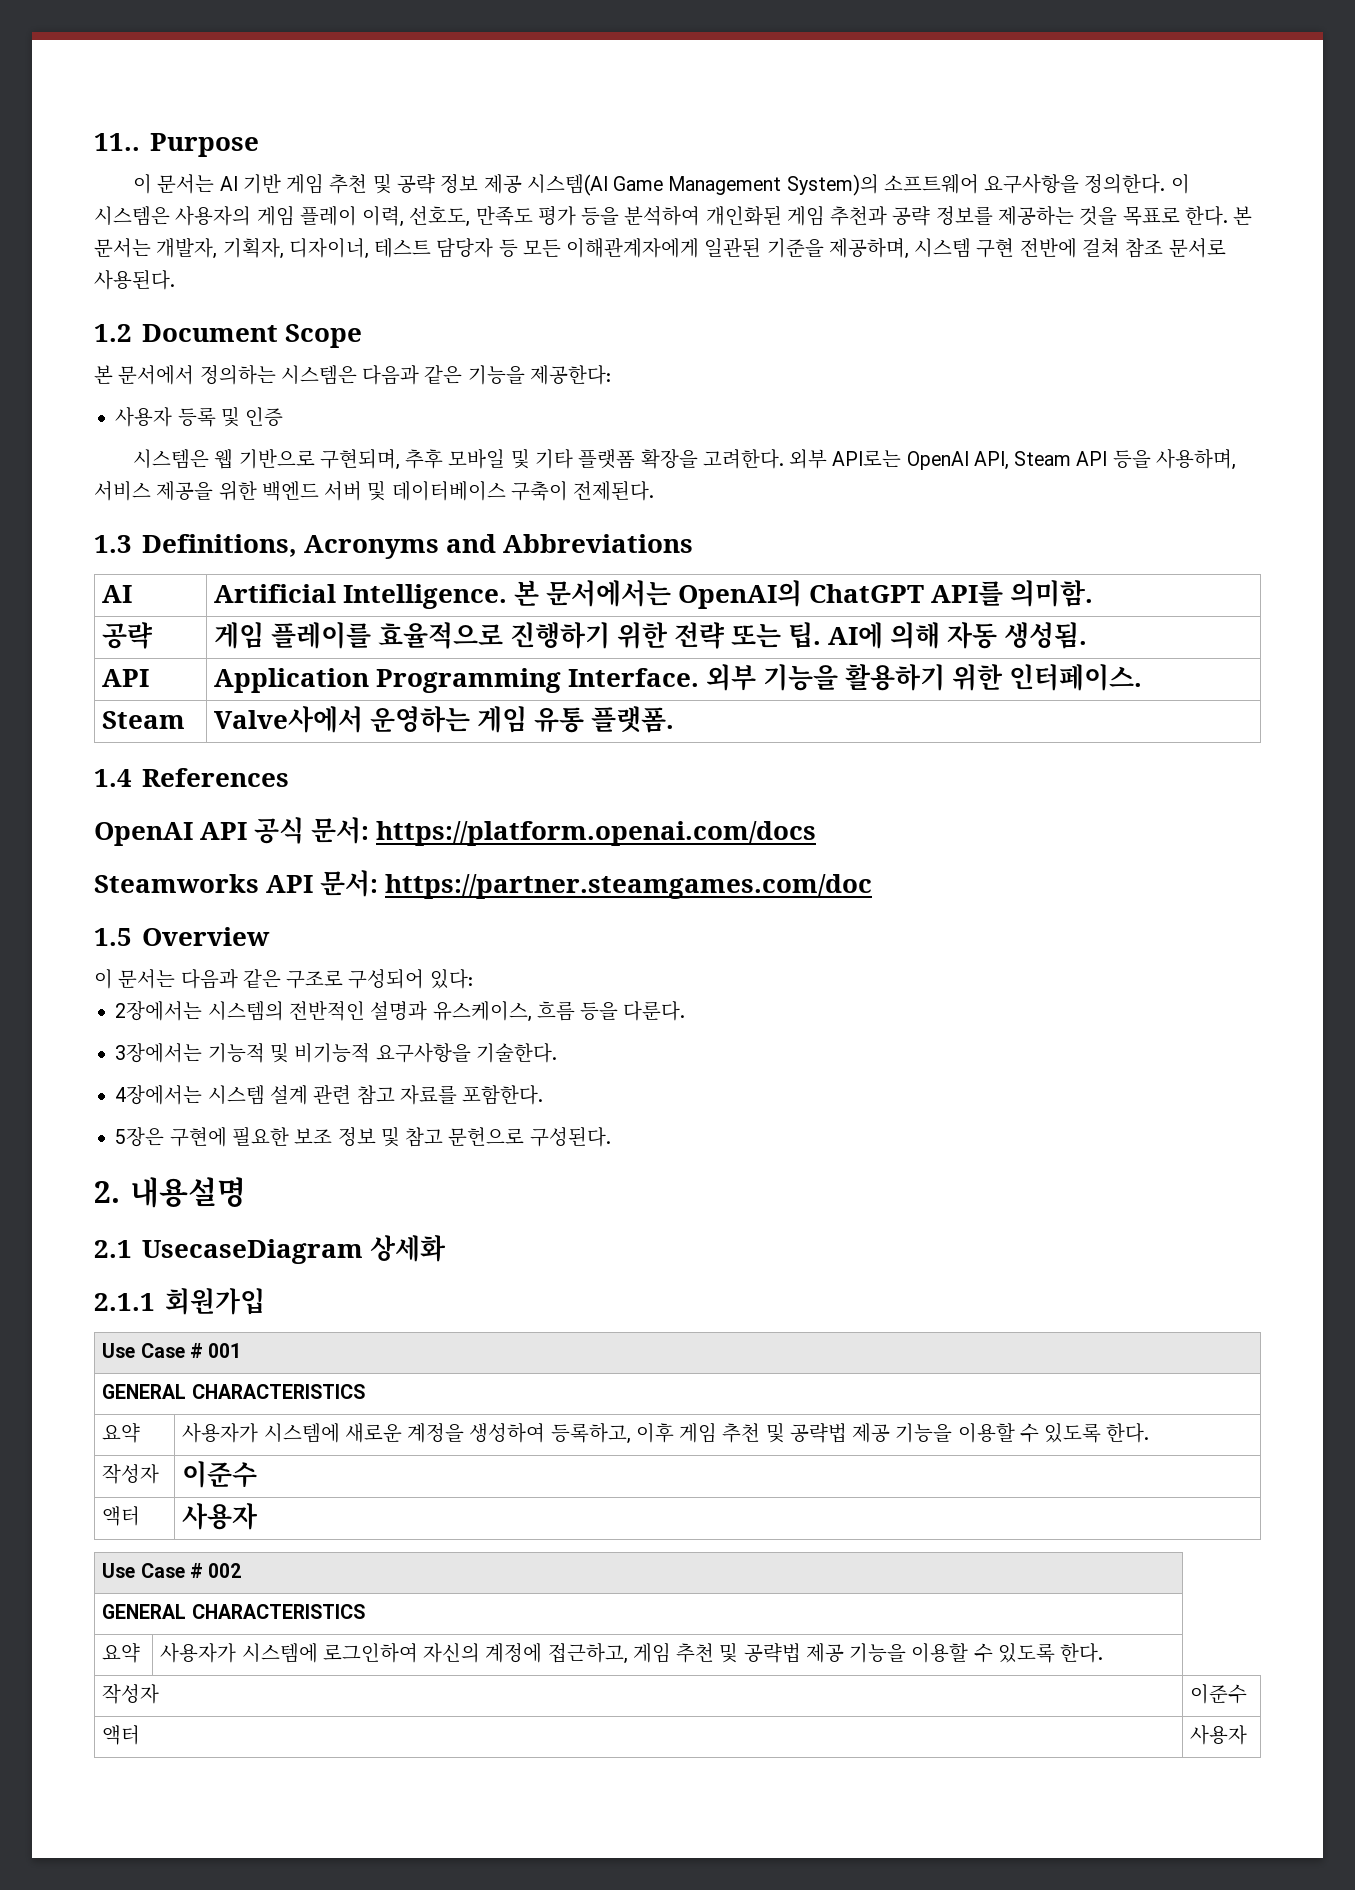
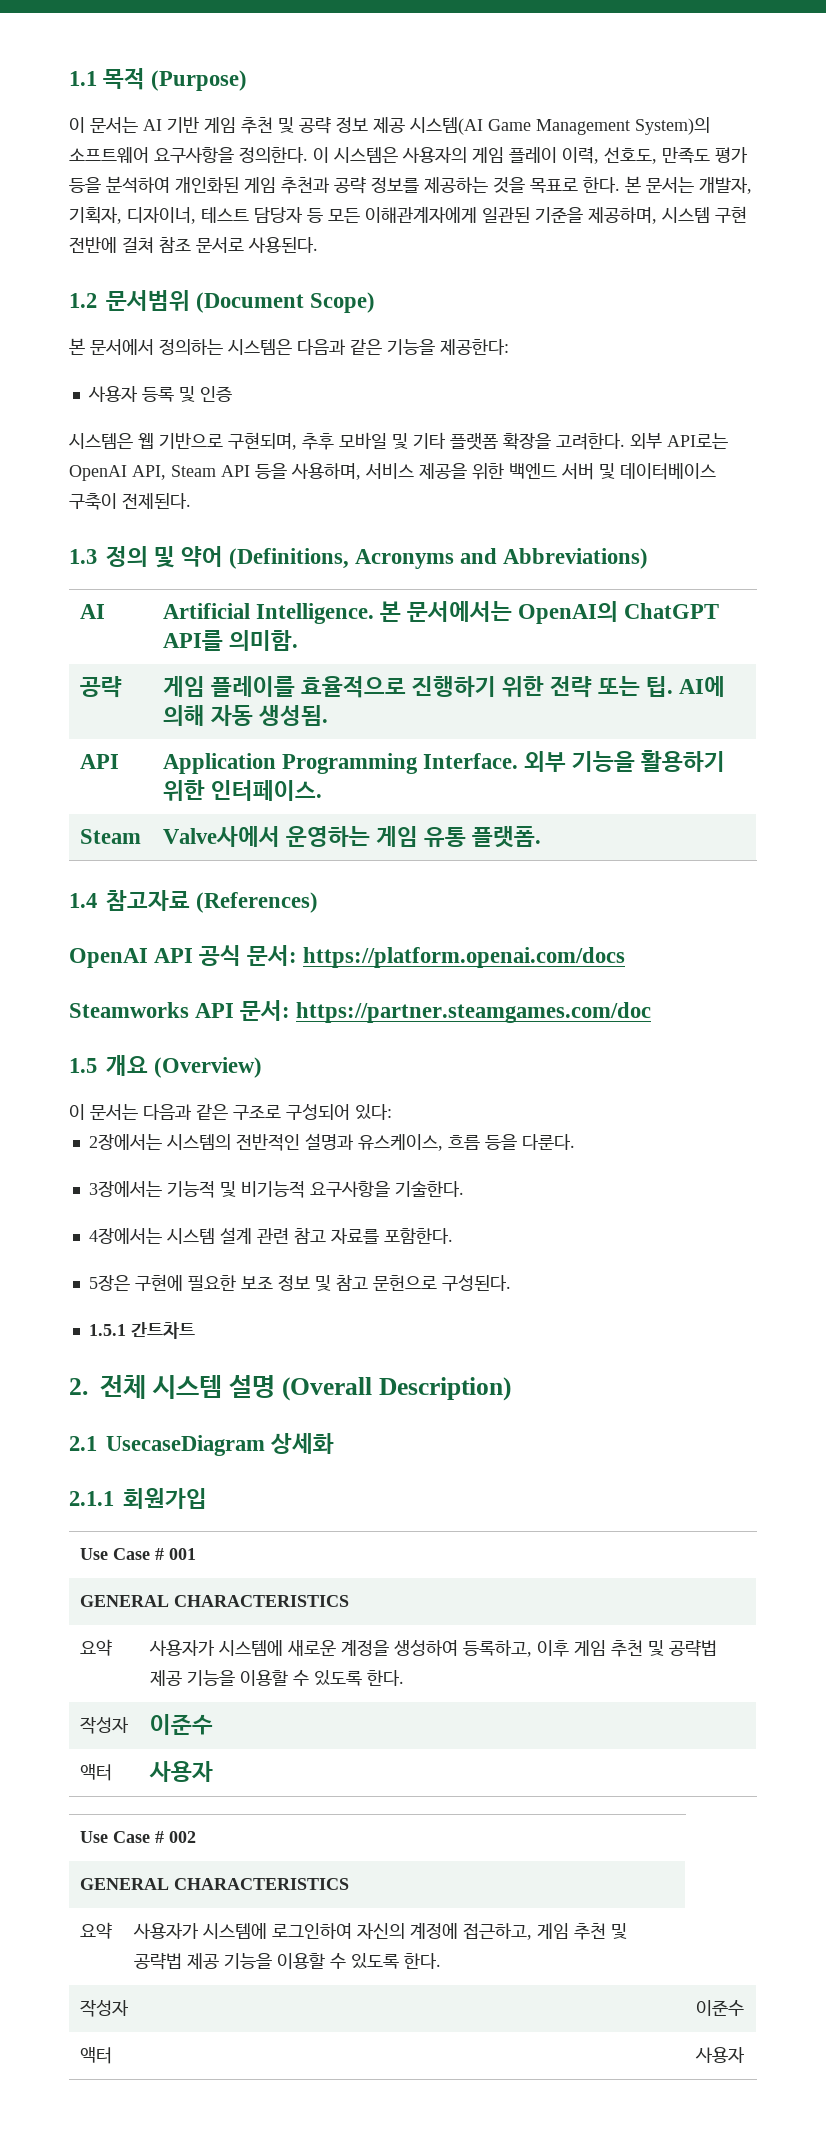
- 11.. Purpose
+ 1.1 목적 (Purpose)
- 1.2 Document Scope
+ 1.2 문서범위 (Document Scope)
- 1.3 Definitions, Acronyms and Abbreviations
+ 1.3 정의 및 약어 (Definitions, Acronyms and Abbreviations)
- 1.4 References
+ 1.4 참고자료 (References)
- 1.5 Overview
+ 1.5 개요 (Overview)
+ 1.5.1 간트차트
- 2. 내용설명
+ 2. 전체 시스템 설명 (Overall Description)

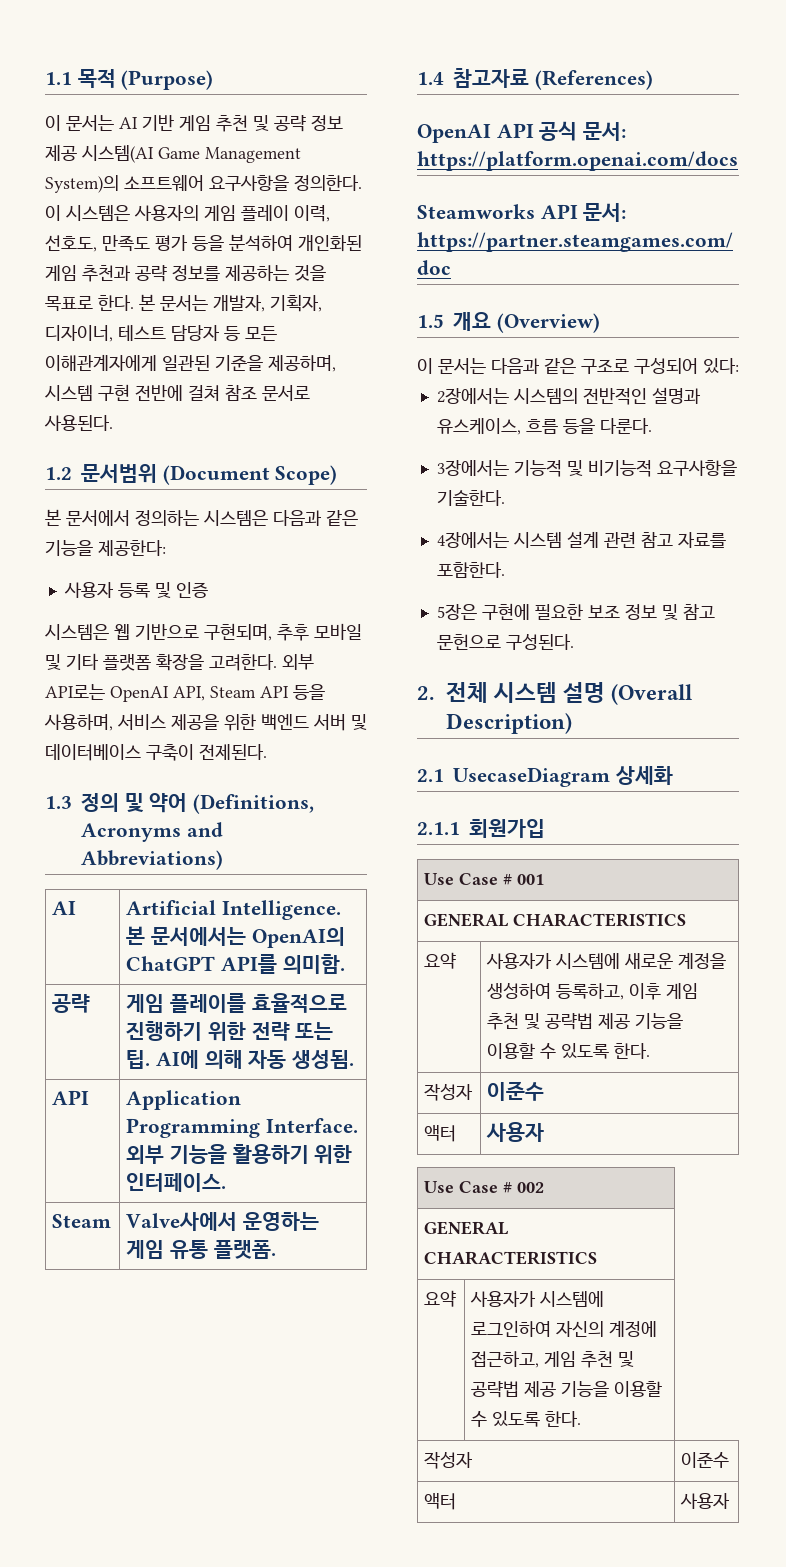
- 1.5.1 간트차트

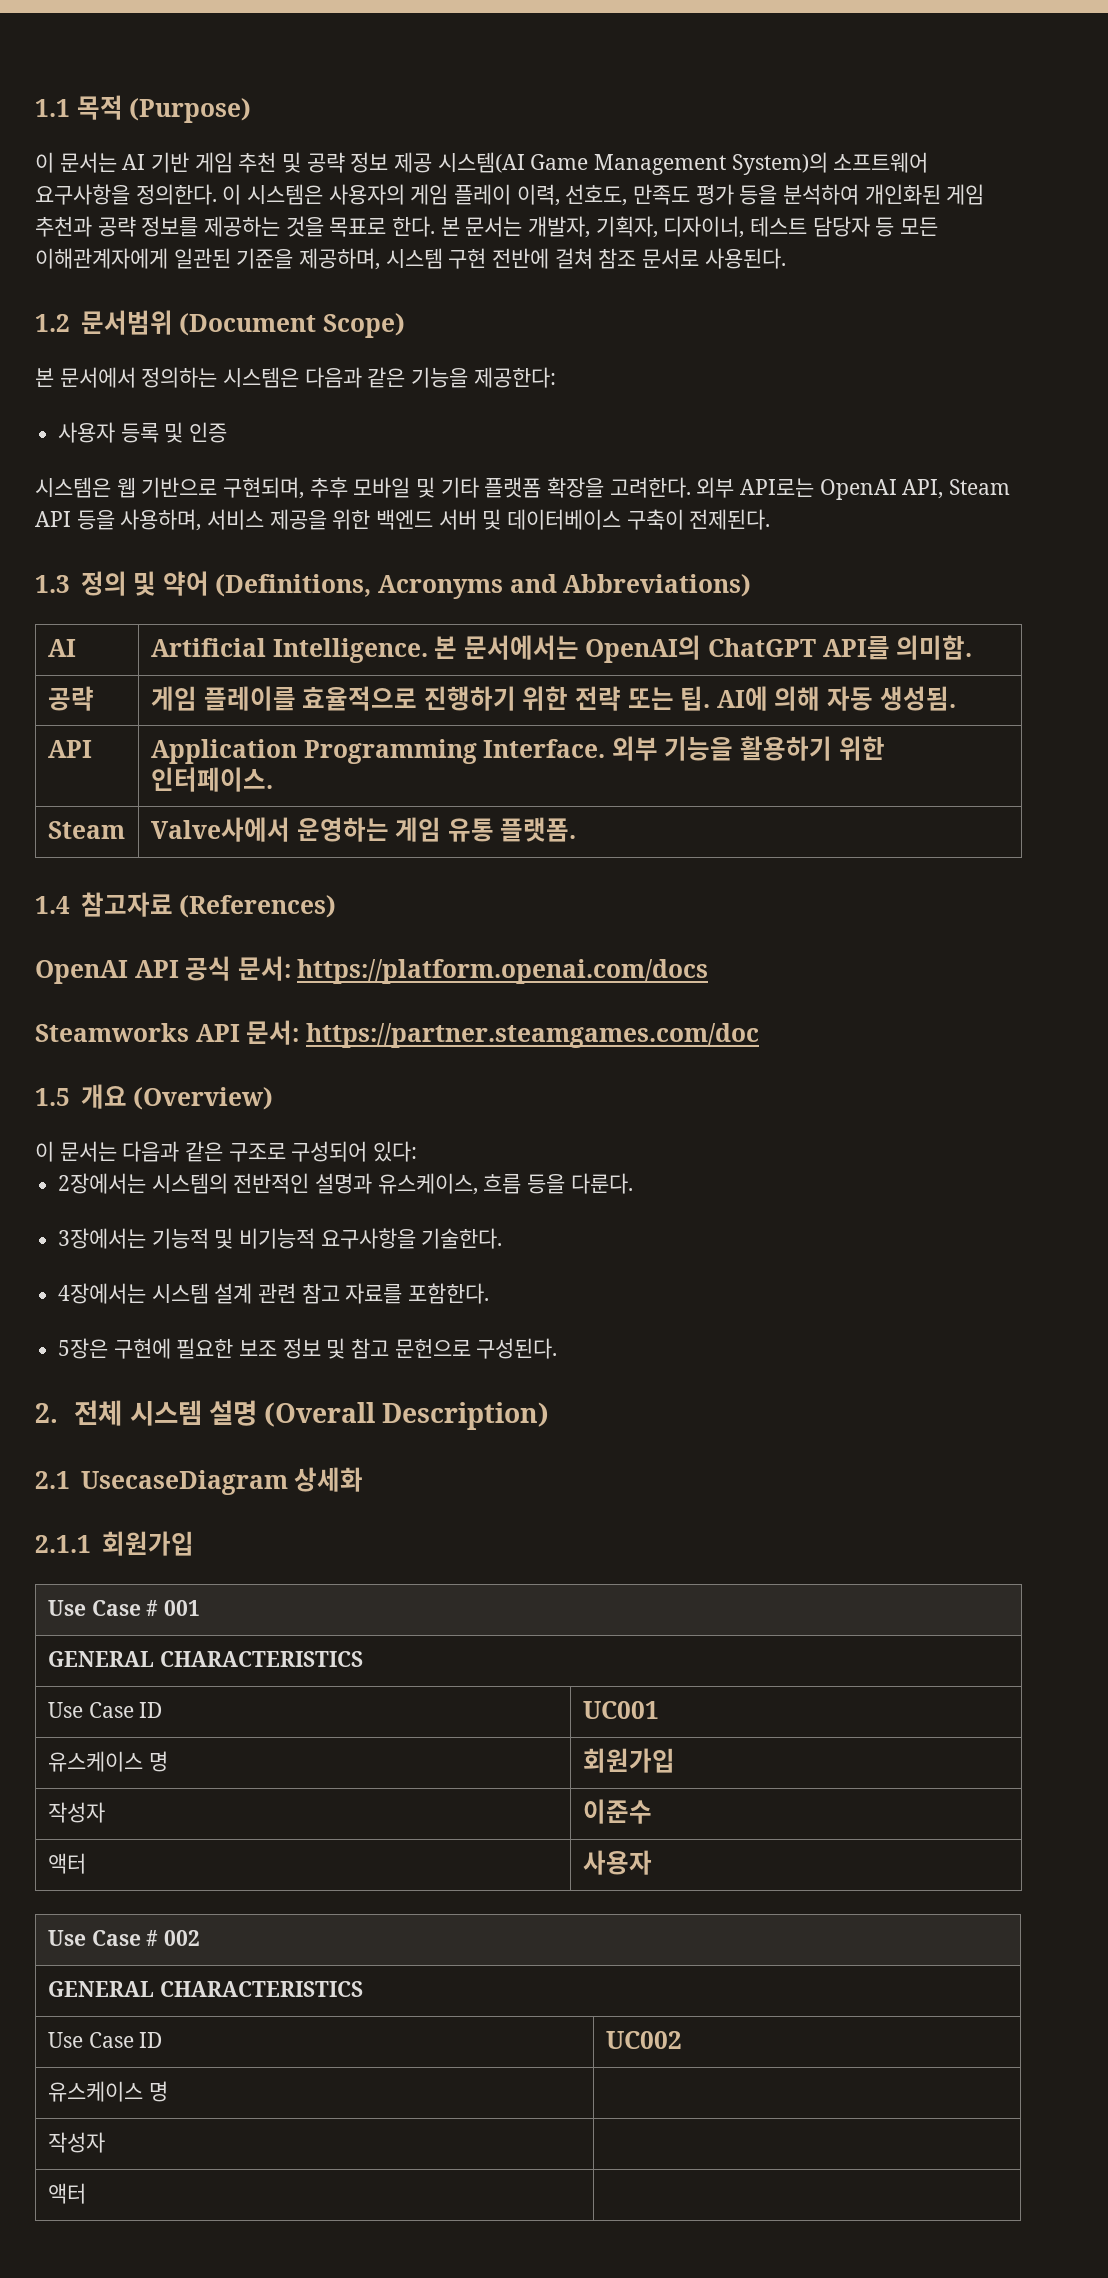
- 요약 | 사용자가 시스템에 새로운 계정을 생성하여 등록하고, 이후 게임 추천 및 공략법 제공 기능을 이용할 수 있도록 한다.
+ Use Case ID | UC001
+ 유스케이스 명 | 회원가입
- 요약 | 사용자가 시스템에 로그인하여 자신의 계정에 접근하고, 게임 추천 및 공략법 제공 기능을 이용할 수 있도록 한다.
- 작성자 | 이준수
- 액터 | 사용자
+ Use Case ID | UC002
+ 유스케이스 명 |
+ 작성자 |
+ 액터 |

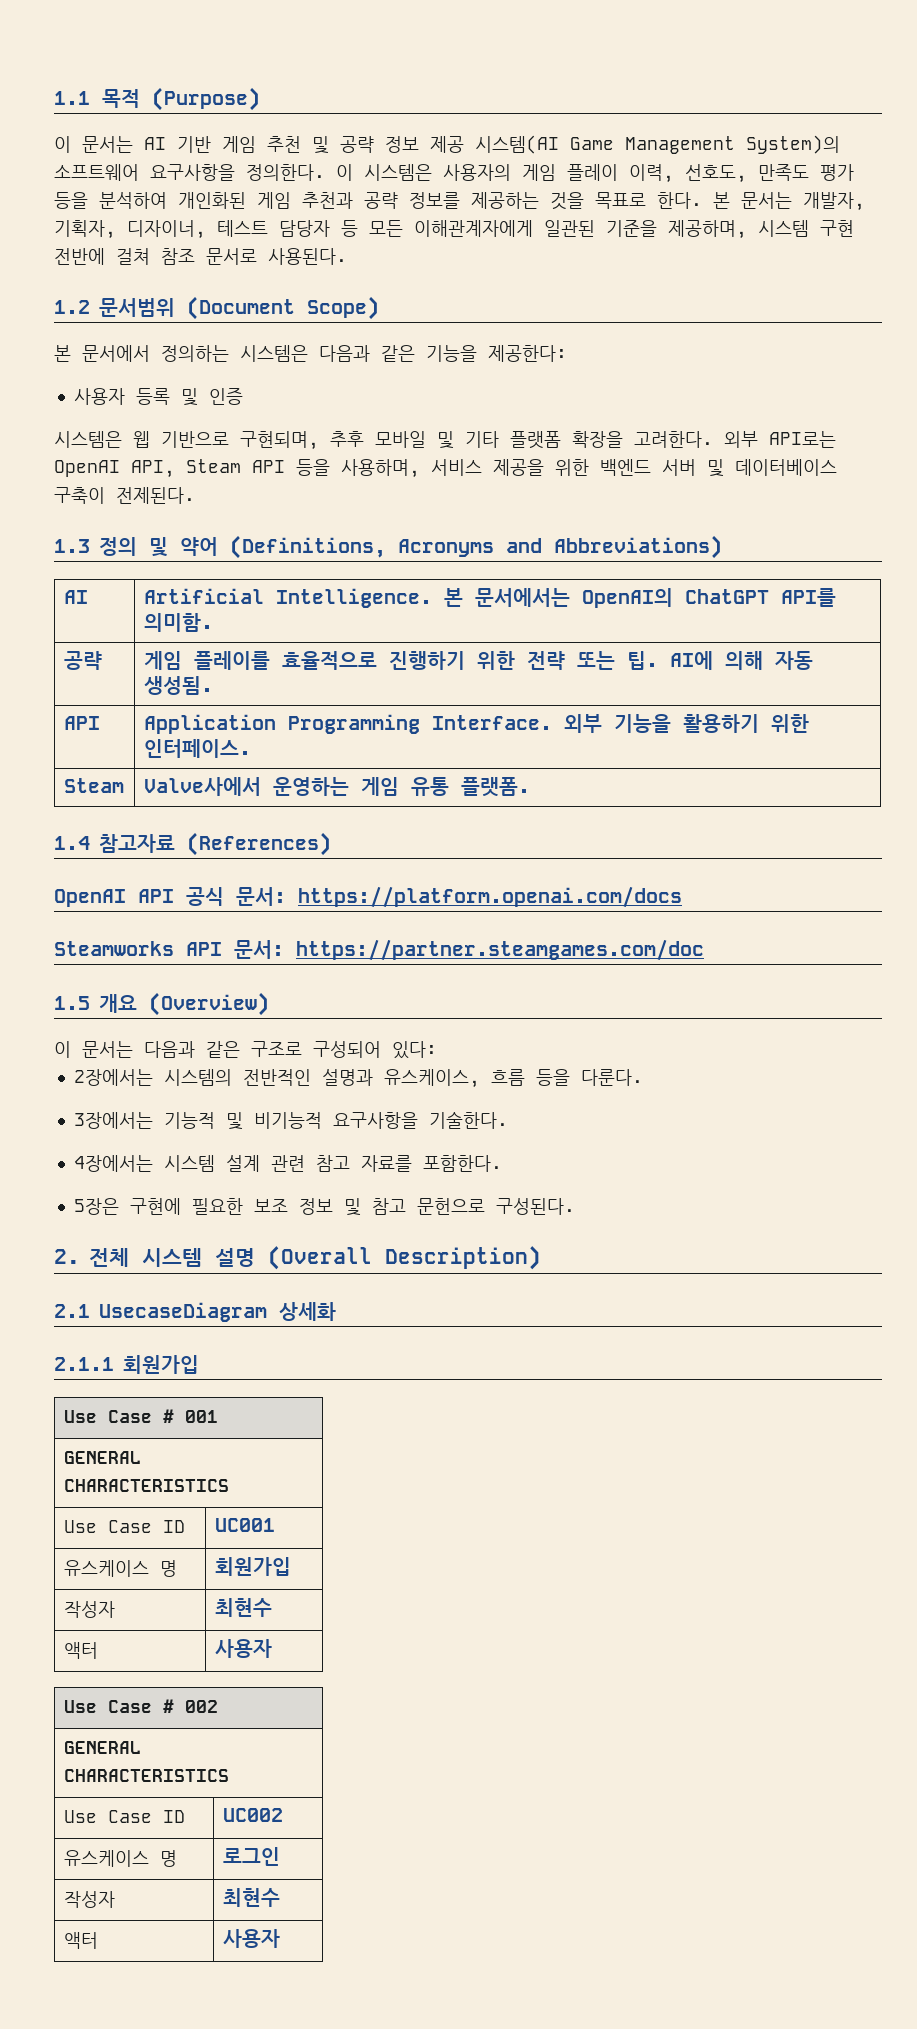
  유스케이스 명 | 회원가입
- 작성자 | 이준수
+ 작성자 | 최현수
  Use Case ID | UC002
- 유스케이스 명 |
- 작성자 |
- 액터 |
+ 유스케이스 명 | 로그인
+ 작성자 | 최현수
+ 액터 | 사용자

